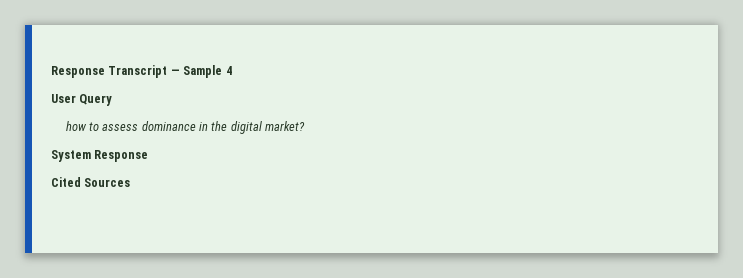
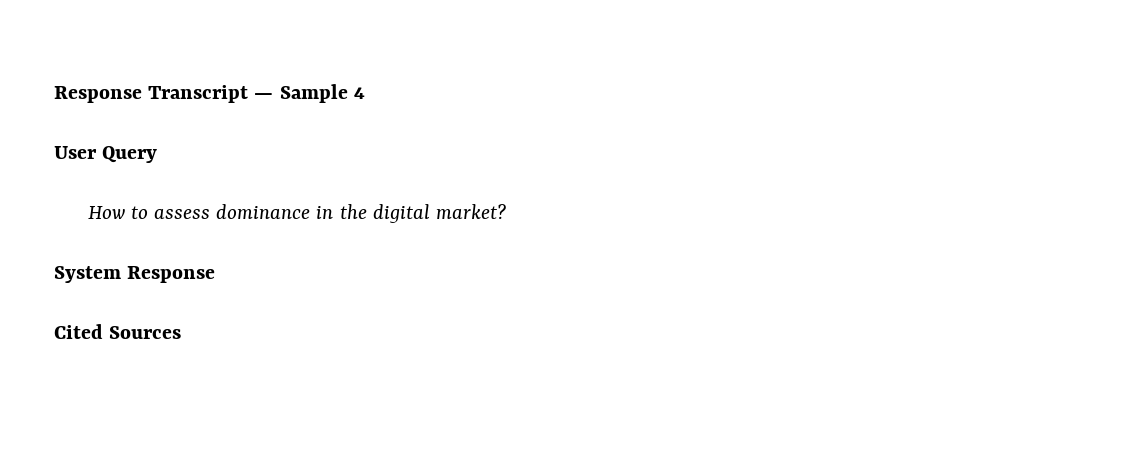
- how to assess dominance in the digital market?
+ How to assess dominance in the digital market?

